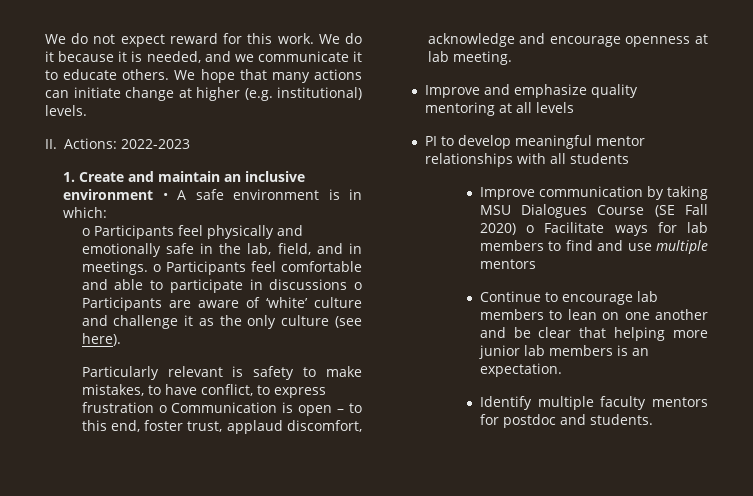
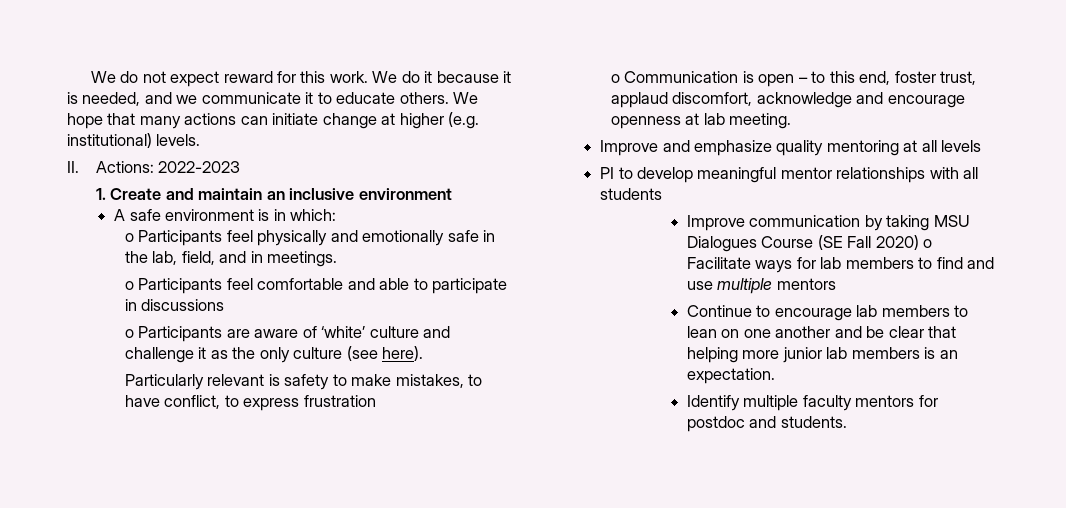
- 1. Create and maintain an inclusive environment • A safe environment is in which:
+ 1. Create and maintain an inclusive environment
+ A safe environment is in which:
- o Participants feel physically and emotionally safe in the lab, field, and in meetings. o Participants feel comfortable and able to participate in discussions o Participants are aware of ‘white’ culture and challenge it as the only culture (see here).
+ o Participants feel physically and emotionally safe in the lab, field, and in meetings.
+ o Participants feel comfortable and able to participate in discussions
+ o Participants are aware of ‘white’ culture and challenge it as the only culture (see here).
- Particularly relevant is safety to make mistakes, to have conflict, to express frustration o Communication is open – to this end, foster trust, applaud discomfort, acknowledge and encourage openness at lab meeting.
+ Particularly relevant is safety to make mistakes, to have conflict, to express frustration
+ o Communication is open – to this end, foster trust, applaud discomfort, acknowledge and encourage openness at lab meeting.

